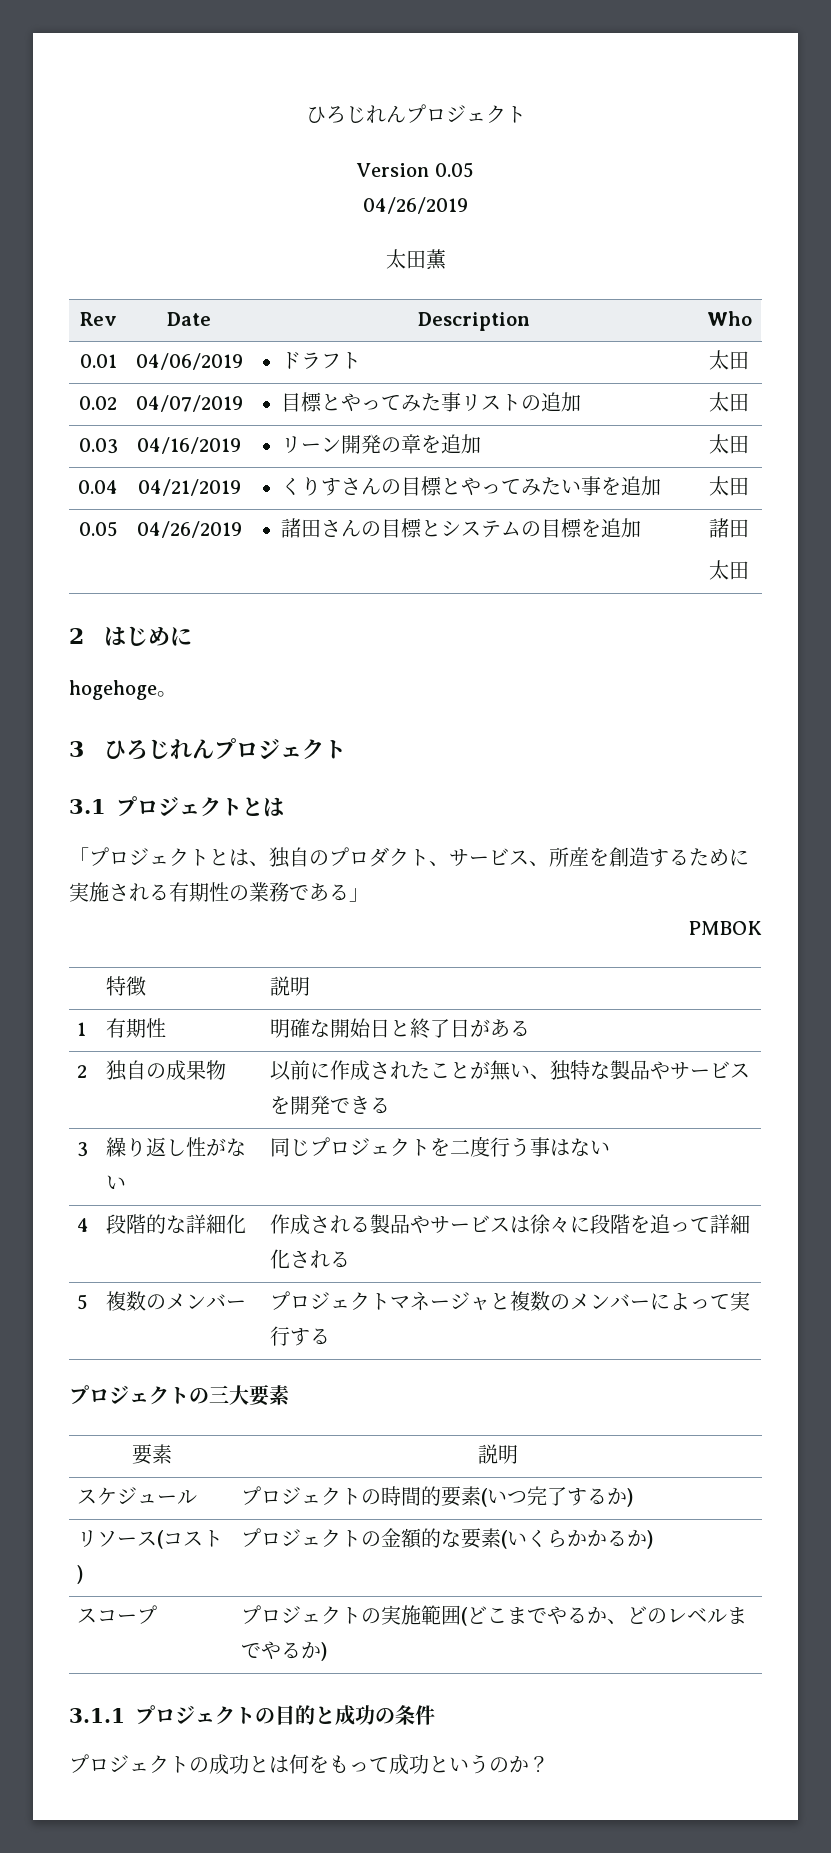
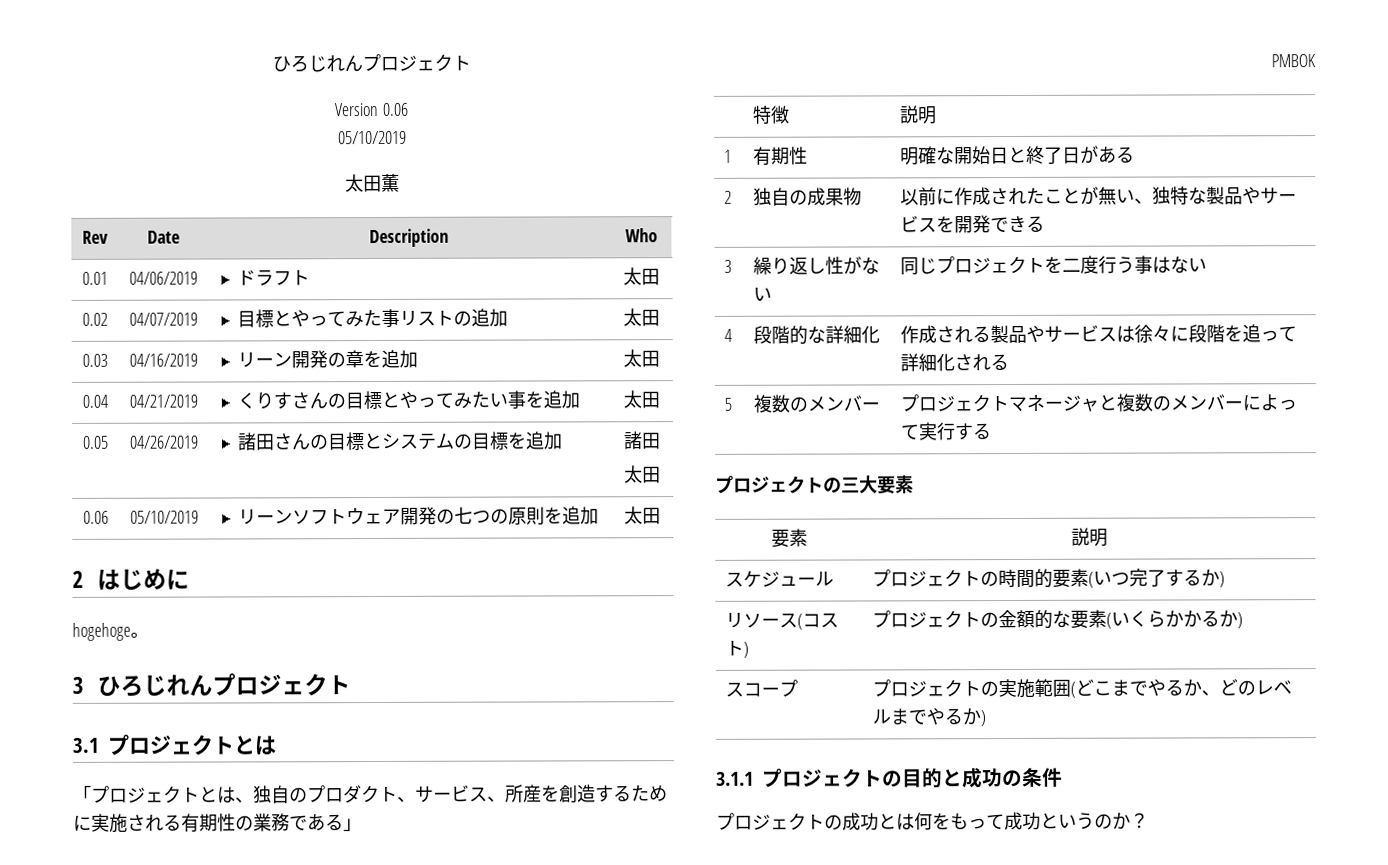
- Version 0.05
- 04/26/2019
+ Version 0.06
+ 05/10/2019
+ 0.06 | 05/10/2019 | リーンソフトウェア開発の七つの原則を追加 | 太田

